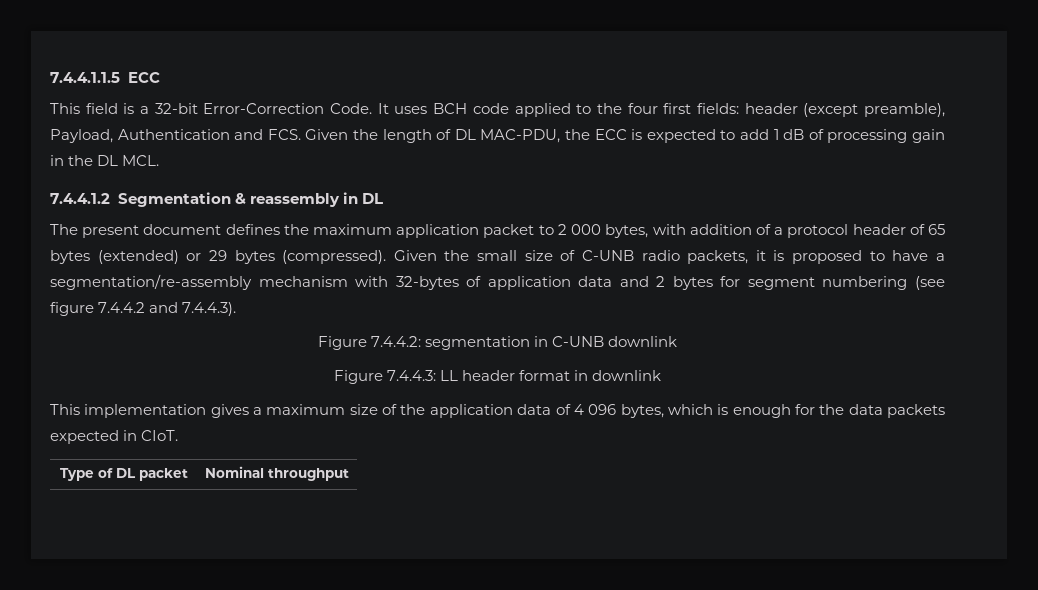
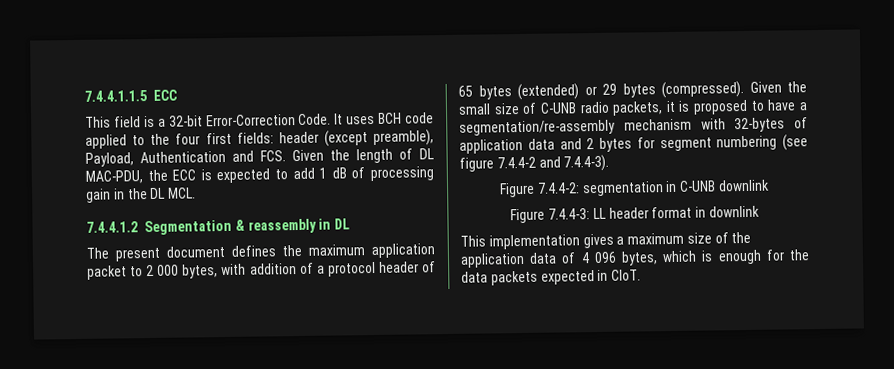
- Given the small size of C-UNB radio packets, it is proposed to have a segmentation/re-assembly mechanism with 32-bytes of application data and 2 bytes for segment numbering (see figure 7.4.4.2 and 7.4.4.3).
- Figure 7.4.4.2: segmentation in C-UNB downlink
+ Given the small size of C-UNB radio packets, it is proposed to have a segmentation/re-assembly mechanism with 32-bytes of application data and 2 bytes for segment numbering (see figure 7.4.4-2 and 7.4.4-3).
+ Figure 7.4.4-2: segmentation in C-UNB downlink
- Figure 7.4.4.3: LL header format in downlink
+ Figure 7.4.4-3: LL header format in downlink
- Type of DL packet | Nominal throughput

